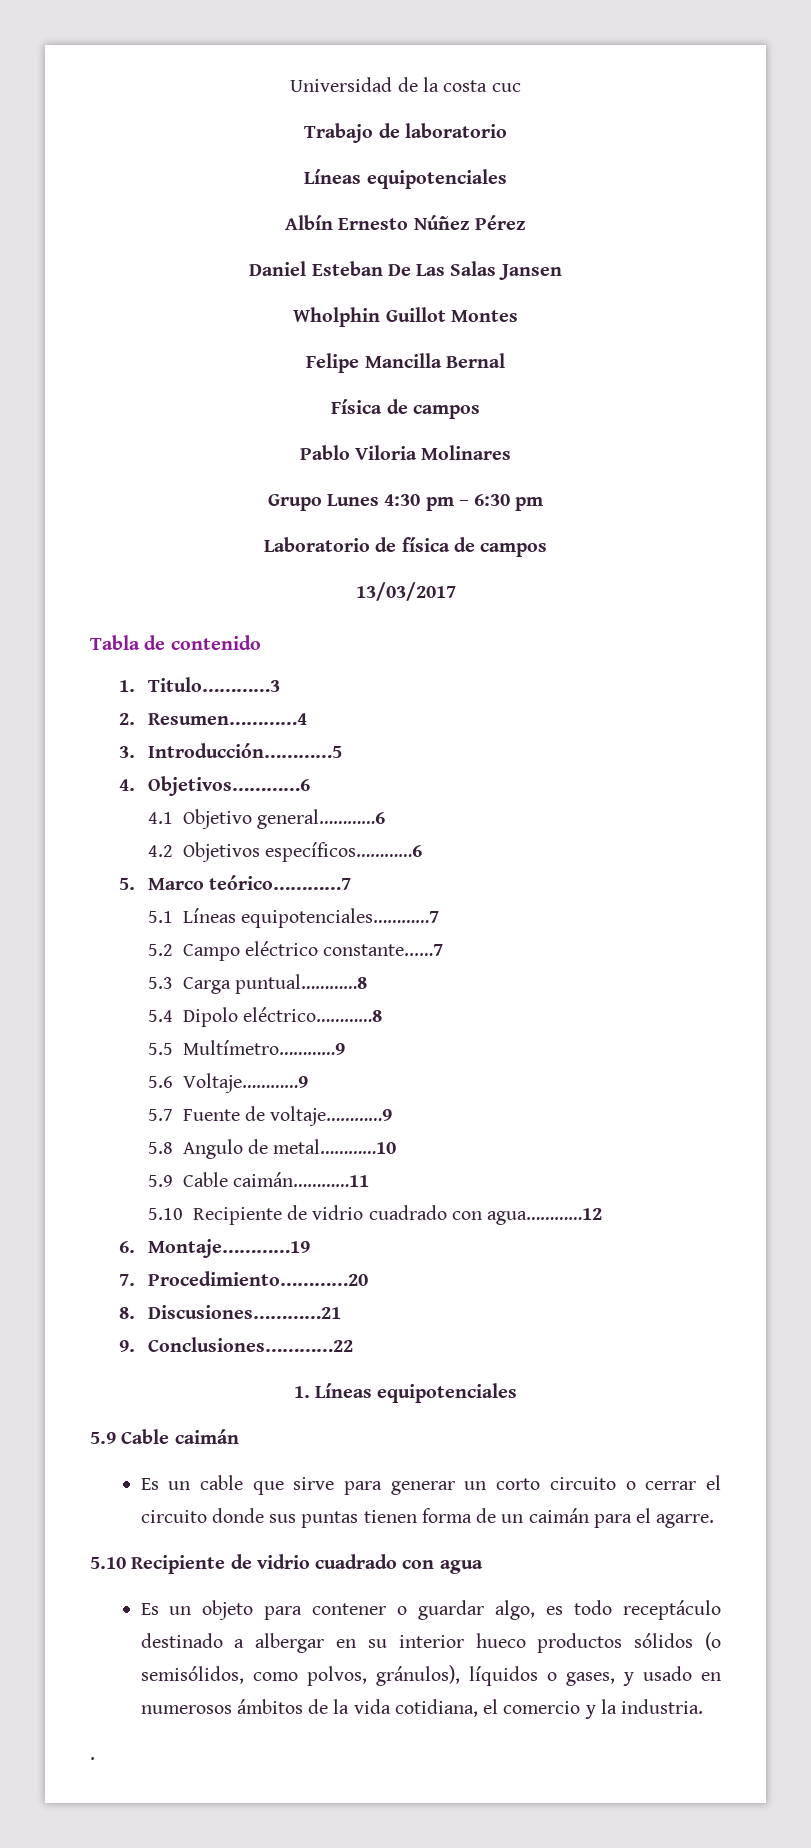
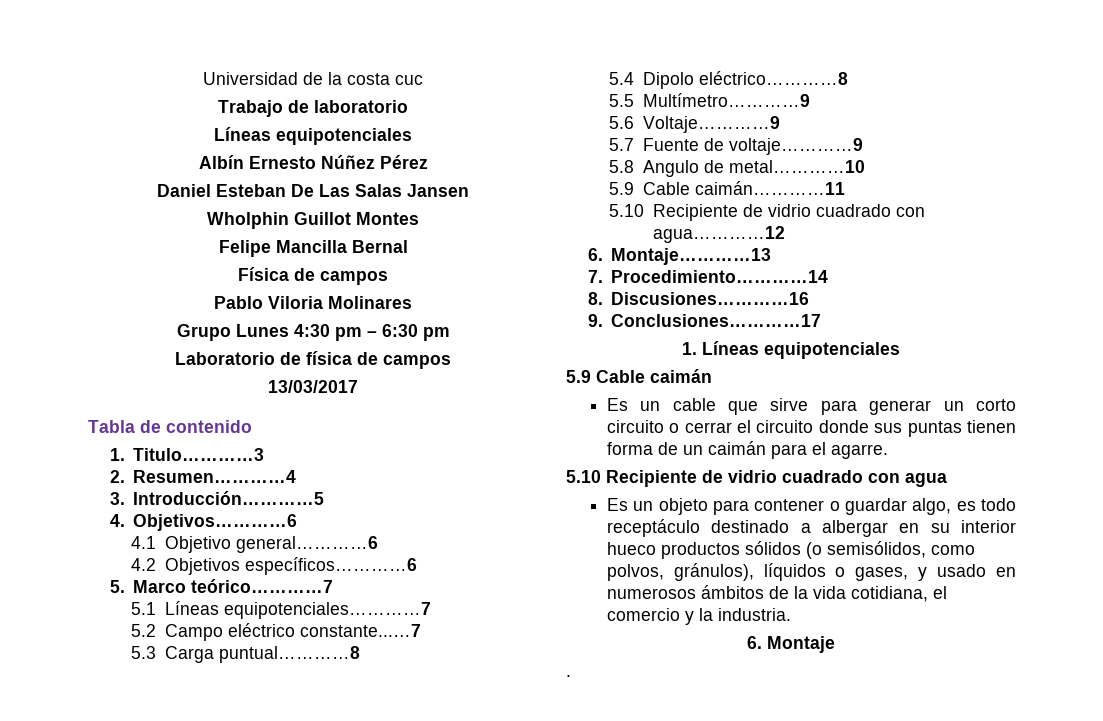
- 6. Montaje…………19
+ 6. Montaje…………13
- 7. Procedimiento…………20
+ 7. Procedimiento…………14
- 8. Discusiones…………21
+ 8. Discusiones…………16
- 9. Conclusiones…………22
+ 9. Conclusiones…………17
+ 6. Montaje

